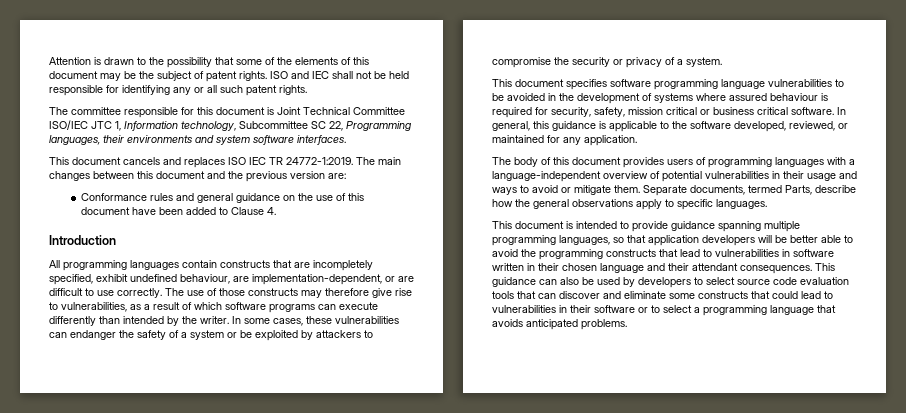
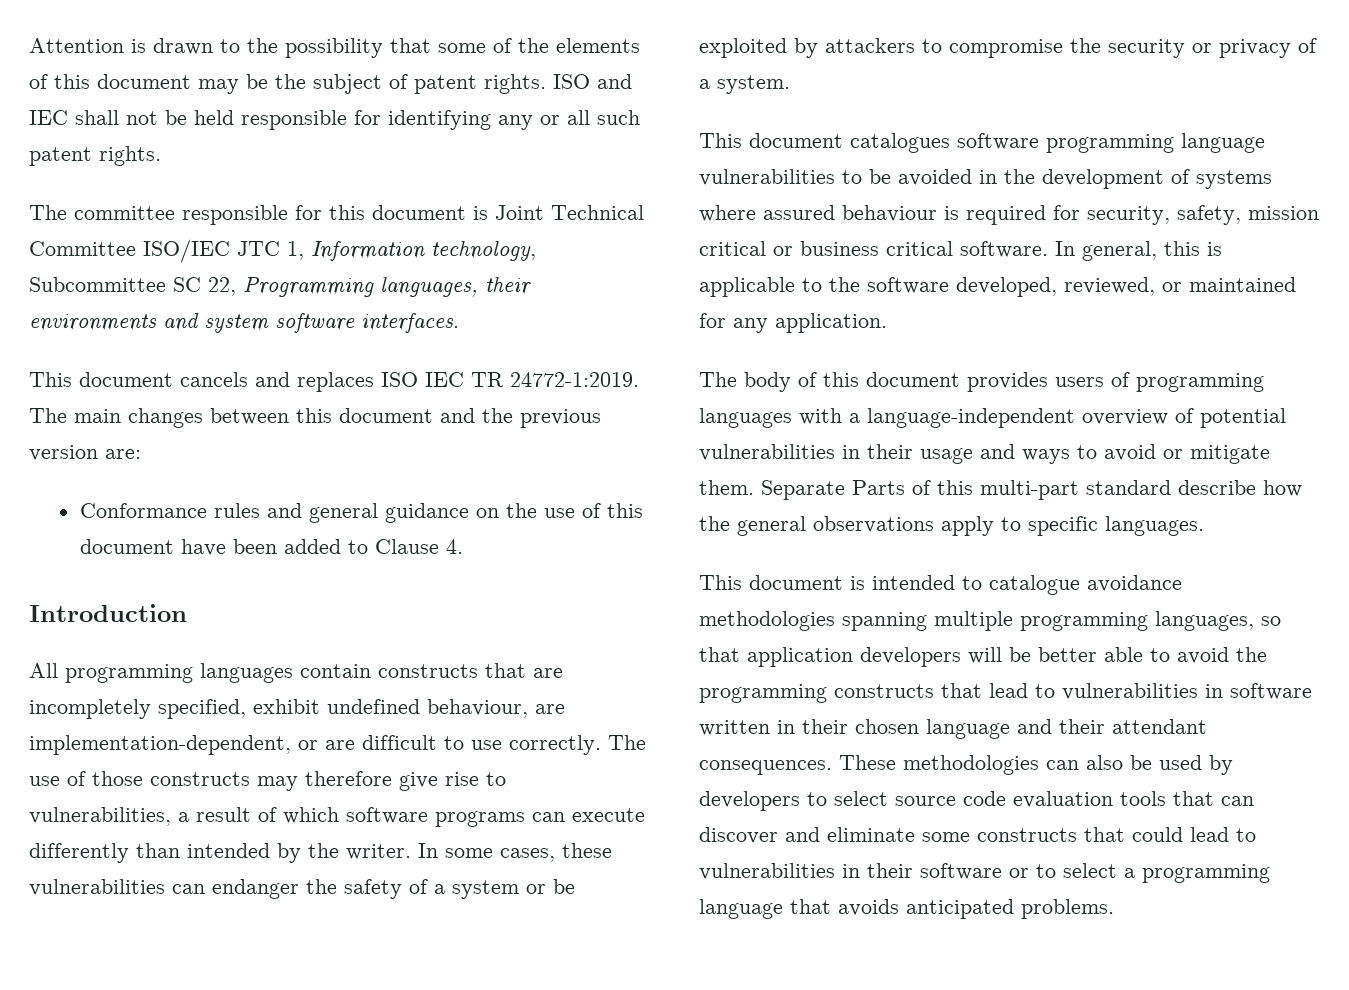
- The use of those constructs may therefore give rise to vulnerabilities, as a result of which software programs can execute differently than intended by the writer.
+ The use of those constructs may therefore give rise to vulnerabilities, a result of which software programs can execute differently than intended by the writer.
- This document specifies software programming language vulnerabilities to be avoided in the development of systems where assured behaviour is required for security, safety, mission critical or business critical software.
+ This document catalogues software programming language vulnerabilities to be avoided in the development of systems where assured behaviour is required for security, safety, mission critical or business critical software.
- In general, this guidance is applicable to the software developed, reviewed, or maintained for any application.
+ In general, this is applicable to the software developed, reviewed, or maintained for any application.
- Separate documents, termed Parts, describe how the general observations apply to specific languages.
+ Separate Parts of this multi-part standard describe how the general observations apply to specific languages.
- This document is intended to provide guidance spanning multiple programming languages, so that application developers will be better able to avoid the programming constructs that lead to vulnerabilities in software written in their chosen language and their attendant consequences.
+ This document is intended to catalogue avoidance methodologies spanning multiple programming languages, so that application developers will be better able to avoid the programming constructs that lead to vulnerabilities in software written in their chosen language and their attendant consequences.
- This guidance can also be used by developers to select source code evaluation tools that can discover and eliminate some constructs that could lead to vulnerabilities in their software or to select a programming language that avoids anticipated problems.
+ These methodologies can also be used by developers to select source code evaluation tools that can discover and eliminate some constructs that could lead to vulnerabilities in their software or to select a programming language that avoids anticipated problems.

